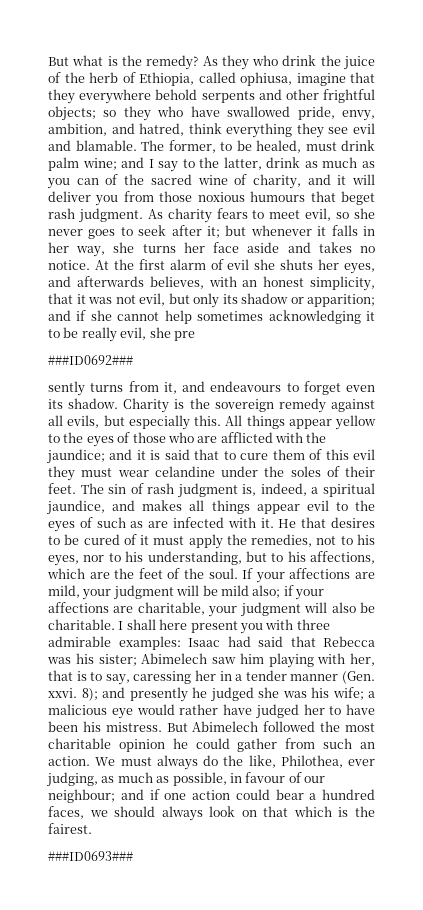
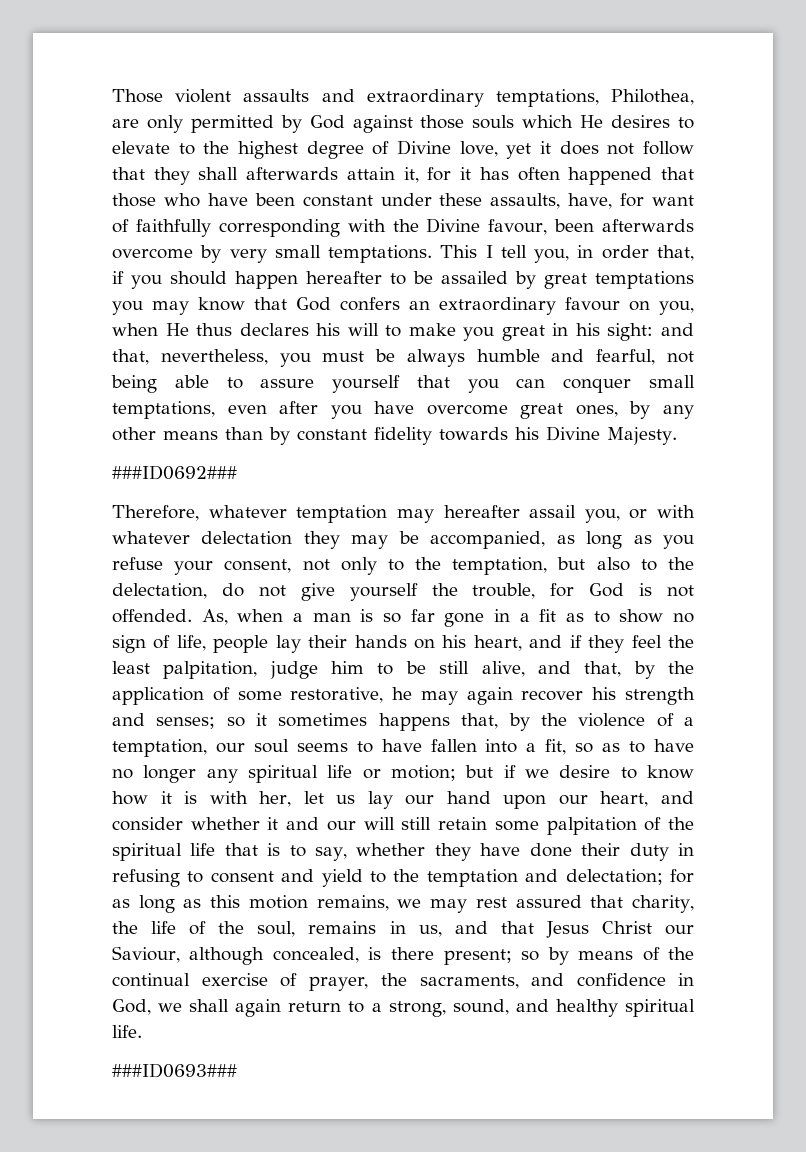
- But what is the remedy? As they who drink the juice of the herb of Ethiopia, called ophiusa, imagine that they everywhere behold serpents and other frightful objects; so they who have swallowed pride, envy, ambition, and hatred, think everything they see evil and blamable. The former, to be healed, must drink palm wine; and I say to the latter, drink as much as you can of the sacred wine of charity, and it will deliver you from those noxious humours that beget rash judgment. As charity fears to meet evil, so she never goes to seek after it; but whenever it falls in her way, she turns her face aside and takes no notice. At the first alarm of evil she shuts her eyes, and afterwards believes, with an honest simplicity, that it was not evil, but only its shadow or apparition; and if she cannot help sometimes acknowledging it to be really evil, she pre
+ Those violent assaults and extraordinary temptations, Philothea, are only permitted by God against those souls which He desires to elevate to the highest degree of Divine love, yet it does not follow that they shall afterwards attain it, for it has often happened that those who have been constant under these assaults, have, for want of faithfully corresponding with the Divine favour, been afterwards overcome by very small temptations. This I tell you, in order that, if you should happen hereafter to be assailed by great temptations you may know that God confers an extraordinary favour on you, when He thus declares his will to make you great in his sight: and that, nevertheless, you must be always humble and fearful, not being able to assure yourself that you can conquer small temptations, even after you have overcome great ones, by any other means than by constant fidelity towards his Divine Majesty.
  ###ID0692###
- sently turns from it, and endeavours to forget even its shadow. Charity is the sovereign remedy against all evils, but especially this. All things appear yellow to the eyes of those who are afflicted with the jaundice; and it is said that to cure them of this evil they must wear celandine under the soles of their feet. The sin of rash judgment is, indeed, a spiritual jaundice, and makes all things appear evil to the eyes of such as are infected with it. He that desires to be cured of it must apply the remedies, not to his eyes, nor to his understanding, but to his affections, which are the feet of the soul. If your affections are mild, your judgment will be mild also; if your affections are charitable, your judgment will also be charitable. I shall here present you with three admirable examples: Isaac had said that Rebecca was his sister; Abimelech saw him playing with her, that is to say, caressing her in a tender manner (Gen. xxvi. 8); and presently he judged she was his wife; a malicious eye would rather have judged her to have been his mistress. But Abimelech followed the most charitable opinion he could gather from such an action. We must always do the like, Philothea, ever judging, as much as possible, in favour of our neighbour; and if one action could bear a hundred faces, we should always look on that which is the fairest.
+ Therefore, whatever temptation may hereafter assail you, or with whatever delectation they may be accompanied, as long as you refuse your consent, not only to the temptation, but also to the delectation, do not give yourself the trouble, for God is not offended. As, when a man is so far gone in a fit as to show no sign of life, people lay their hands on his heart, and if they feel the least palpitation, judge him to be still alive, and that, by the application of some restorative, he may again recover his strength and senses; so it sometimes happens that, by the violence of a temptation, our soul seems to have fallen into a fit, so as to have no longer any spiritual life or motion; but if we desire to know how it is with her, let us lay our hand upon our heart, and consider whether it and our will still retain some palpitation of the spiritual life that is to say, whether they have done their duty in refusing to consent and yield to the temptation and delectation; for as long as this motion remains, we may rest assured that charity, the life of the soul, remains in us, and that Jesus Christ our Saviour, although concealed, is there present; so by means of the continual exercise of prayer, the sacraments, and confidence in God, we shall again return to a strong, sound, and healthy spiritual life.

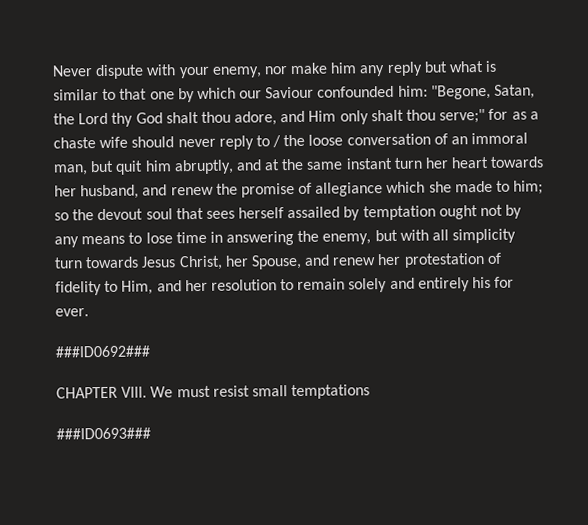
- Those violent assaults and extraordinary temptations, Philothea, are only permitted by God against those souls which He desires to elevate to the highest degree of Divine love, yet it does not follow that they shall afterwards attain it, for it has often happened that those who have been constant under these assaults, have, for want of faithfully corresponding with the Divine favour, been afterwards overcome by very small temptations. This I tell you, in order that, if you should happen hereafter to be assailed by great temptations you may know that God confers an extraordinary favour on you, when He thus declares his will to make you great in his sight: and that, nevertheless, you must be always humble and fearful, not being able to assure yourself that you can conquer small temptations, even after you have overcome great ones, by any other means than by constant fidelity towards his Divine Majesty.
+ Never dispute with your enemy, nor make him any reply but what is similar to that one by which our Saviour confounded him: "Begone, Satan, the Lord thy God shalt thou adore, and Him only shalt thou serve;" for as a chaste wife should never reply to / the loose conversation of an immoral man, but quit him abruptly, and at the same instant turn her heart towards her husband, and renew the promise of allegiance which she made to him; so the devout soul that sees herself assailed by temptation ought not by any means to lose time in answering the enemy, but with all simplicity turn towards Jesus Christ, her Spouse, and renew her protestation of fidelity to Him, and her resolution to remain solely and entirely his for ever.
  ###ID0692###
- Therefore, whatever temptation may hereafter assail you, or with whatever delectation they may be accompanied, as long as you refuse your consent, not only to the temptation, but also to the delectation, do not give yourself the trouble, for God is not offended. As, when a man is so far gone in a fit as to show no sign of life, people lay their hands on his heart, and if they feel the least palpitation, judge him to be still alive, and that, by the application of some restorative, he may again recover his strength and senses; so it sometimes happens that, by the violence of a temptation, our soul seems to have fallen into a fit, so as to have no longer any spiritual life or motion; but if we desire to know how it is with her, let us lay our hand upon our heart, and consider whether it and our will still retain some palpitation of the spiritual life that is to say, whether they have done their duty in refusing to consent and yield to the temptation and delectation; for as long as this motion remains, we may rest assured that charity, the life of the soul, remains in us, and that Jesus Christ our Saviour, although concealed, is there present; so by means of the continual exercise of prayer, the sacraments, and confidence in God, we shall again return to a strong, sound, and healthy spiritual life.
+ CHAPTER VIII. We must resist small temptations

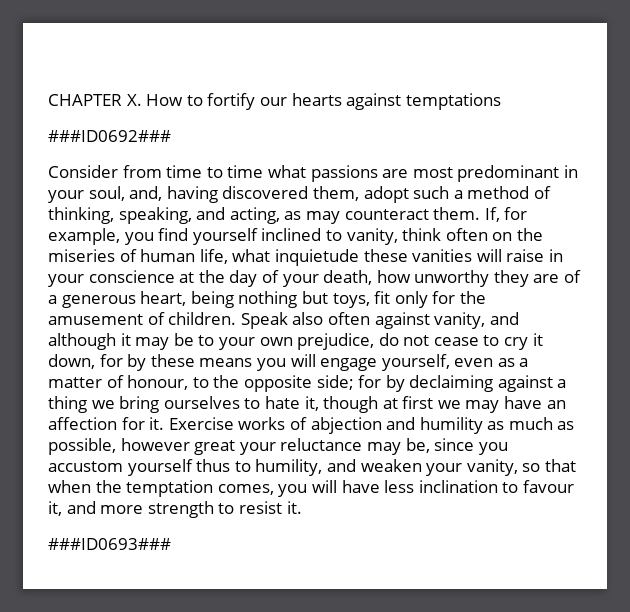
- Never dispute with your enemy, nor make him any reply but what is similar to that one by which our Saviour confounded him: "Begone, Satan, the Lord thy God shalt thou adore, and Him only shalt thou serve;" for as a chaste wife should never reply to / the loose conversation of an immoral man, but quit him abruptly, and at the same instant turn her heart towards her husband, and renew the promise of allegiance which she made to him; so the devout soul that sees herself assailed by temptation ought not by any means to lose time in answering the enemy, but with all simplicity turn towards Jesus Christ, her Spouse, and renew her protestation of fidelity to Him, and her resolution to remain solely and entirely his for ever.
+ CHAPTER X. How to fortify our hearts against temptations
  ###ID0692###
- CHAPTER VIII. We must resist small temptations
+ Consider from time to time what passions are most predominant in your soul, and, having discovered them, adopt such a method of thinking, speaking, and acting, as may counteract them. If, for example, you find yourself inclined to vanity, think often on the miseries of human life, what inquietude these vanities will raise in your conscience at the day of your death, how unworthy they are of a generous heart, being nothing but toys, fit only for the amusement of children. Speak also often against vanity, and although it may be to your own prejudice, do not cease to cry it down, for by these means you will engage yourself, even as a matter of honour, to the opposite side; for by declaiming against a thing we bring ourselves to hate it, though at first we may have an affection for it. Exercise works of abjection and humility as much as possible, however great your reluctance may be, since you accustom yourself thus to humility, and weaken your vanity, so that when the temptation comes, you will have less inclination to favour it, and more strength to resist it.

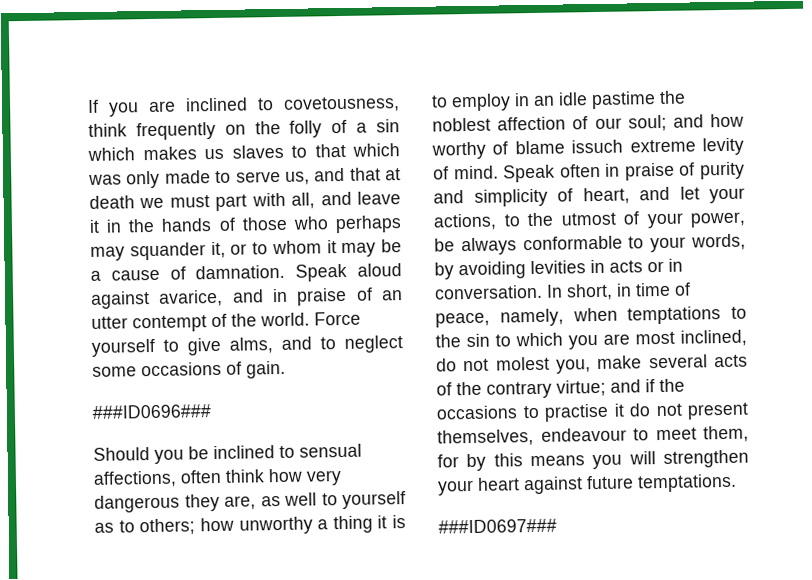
- CHAPTER X. How to fortify our hearts against temptations
- ###ID0692###
- Consider from time to time what passions are most predominant in your soul, and, having discovered them, adopt such a method of thinking, speaking, and acting, as may counteract them. If, for example, you find yourself inclined to vanity, think often on the miseries of human life, what inquietude these vanities will raise in your conscience at the day of your death, how unworthy they are of a generous heart, being nothing but toys, fit only for the amusement of children. Speak also often against vanity, and although it may be to your own prejudice, do not cease to cry it down, for by these means you will engage yourself, even as a matter of honour, to the opposite side; for by declaiming against a thing we bring ourselves to hate it, though at first we may have an affection for it. Exercise works of abjection and humility as much as possible, however great your reluctance may be, since you accustom yourself thus to humility, and weaken your vanity, so that when the temptation comes, you will have less inclination to favour it, and more strength to resist it.
- ###ID0693###
+ If you are inclined to covetousness, think frequently on the folly of a sin which makes us slaves to that which was only made to serve us, and that at death we must part with all, and leave it in the hands of those who perhaps may squander it, or to whom it may be a cause of damnation. Speak aloud against avarice, and in praise of an utter contempt of the world. Force yourself to give alms, and to neglect some occasions of gain.
+ ###ID0696###
+ Should you be inclined to sensual affections, often think how very dangerous they are, as well to yourself as to others; how unworthy a thing it is to employ in an idle pastime the noblest affection of our soul; and how worthy of blame issuch extreme levity of mind. Speak often in praise of purity and simplicity of heart, and let your actions, to the utmost of your power, be always conformable to your words, by avoiding levities in acts or in conversation. In short, in time of peace, namely, when temptations to the sin to which you are most inclined, do not molest you, make several acts of the contrary virtue; and if the occasions to practise it do not present themselves, endeavour to meet them, for by this means you will strengthen your heart against future temptations.
+ ###ID0697###

